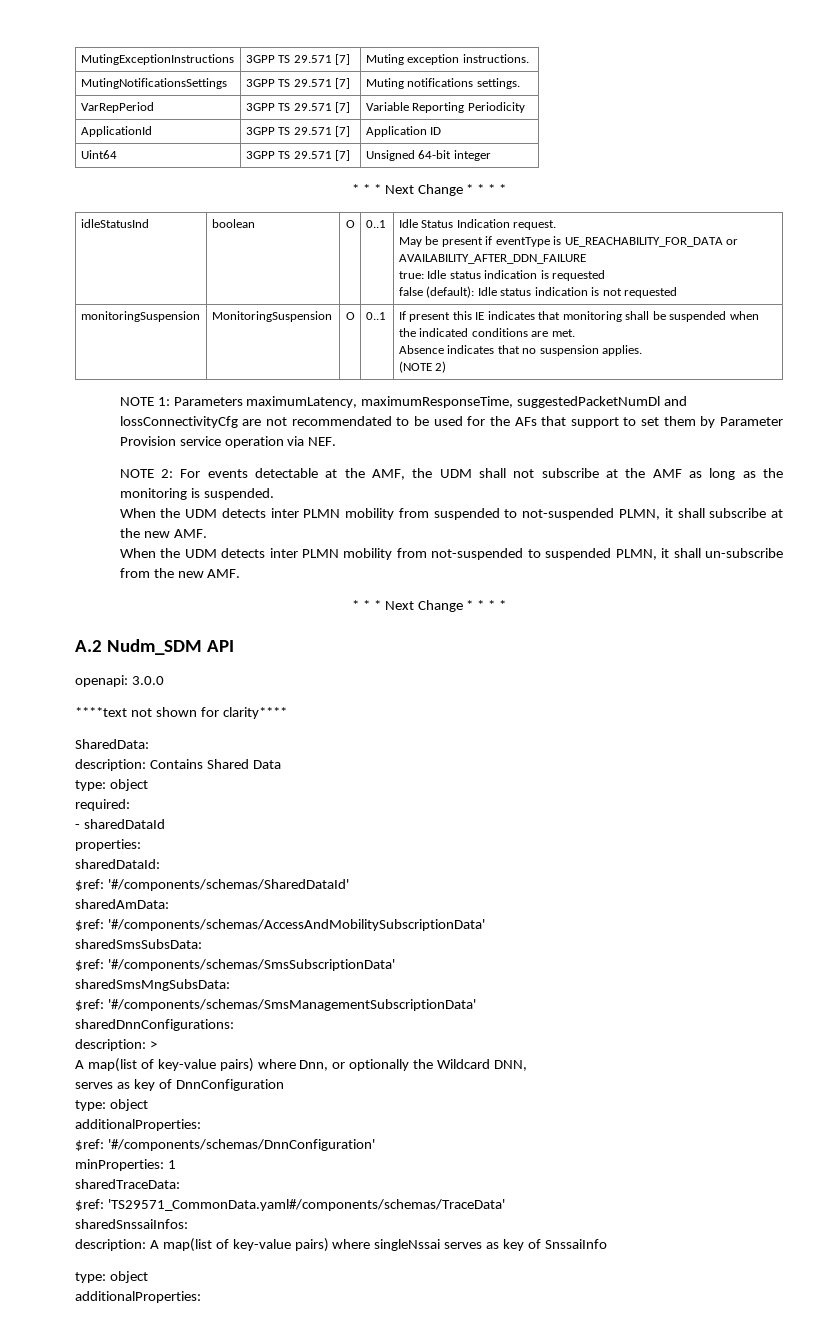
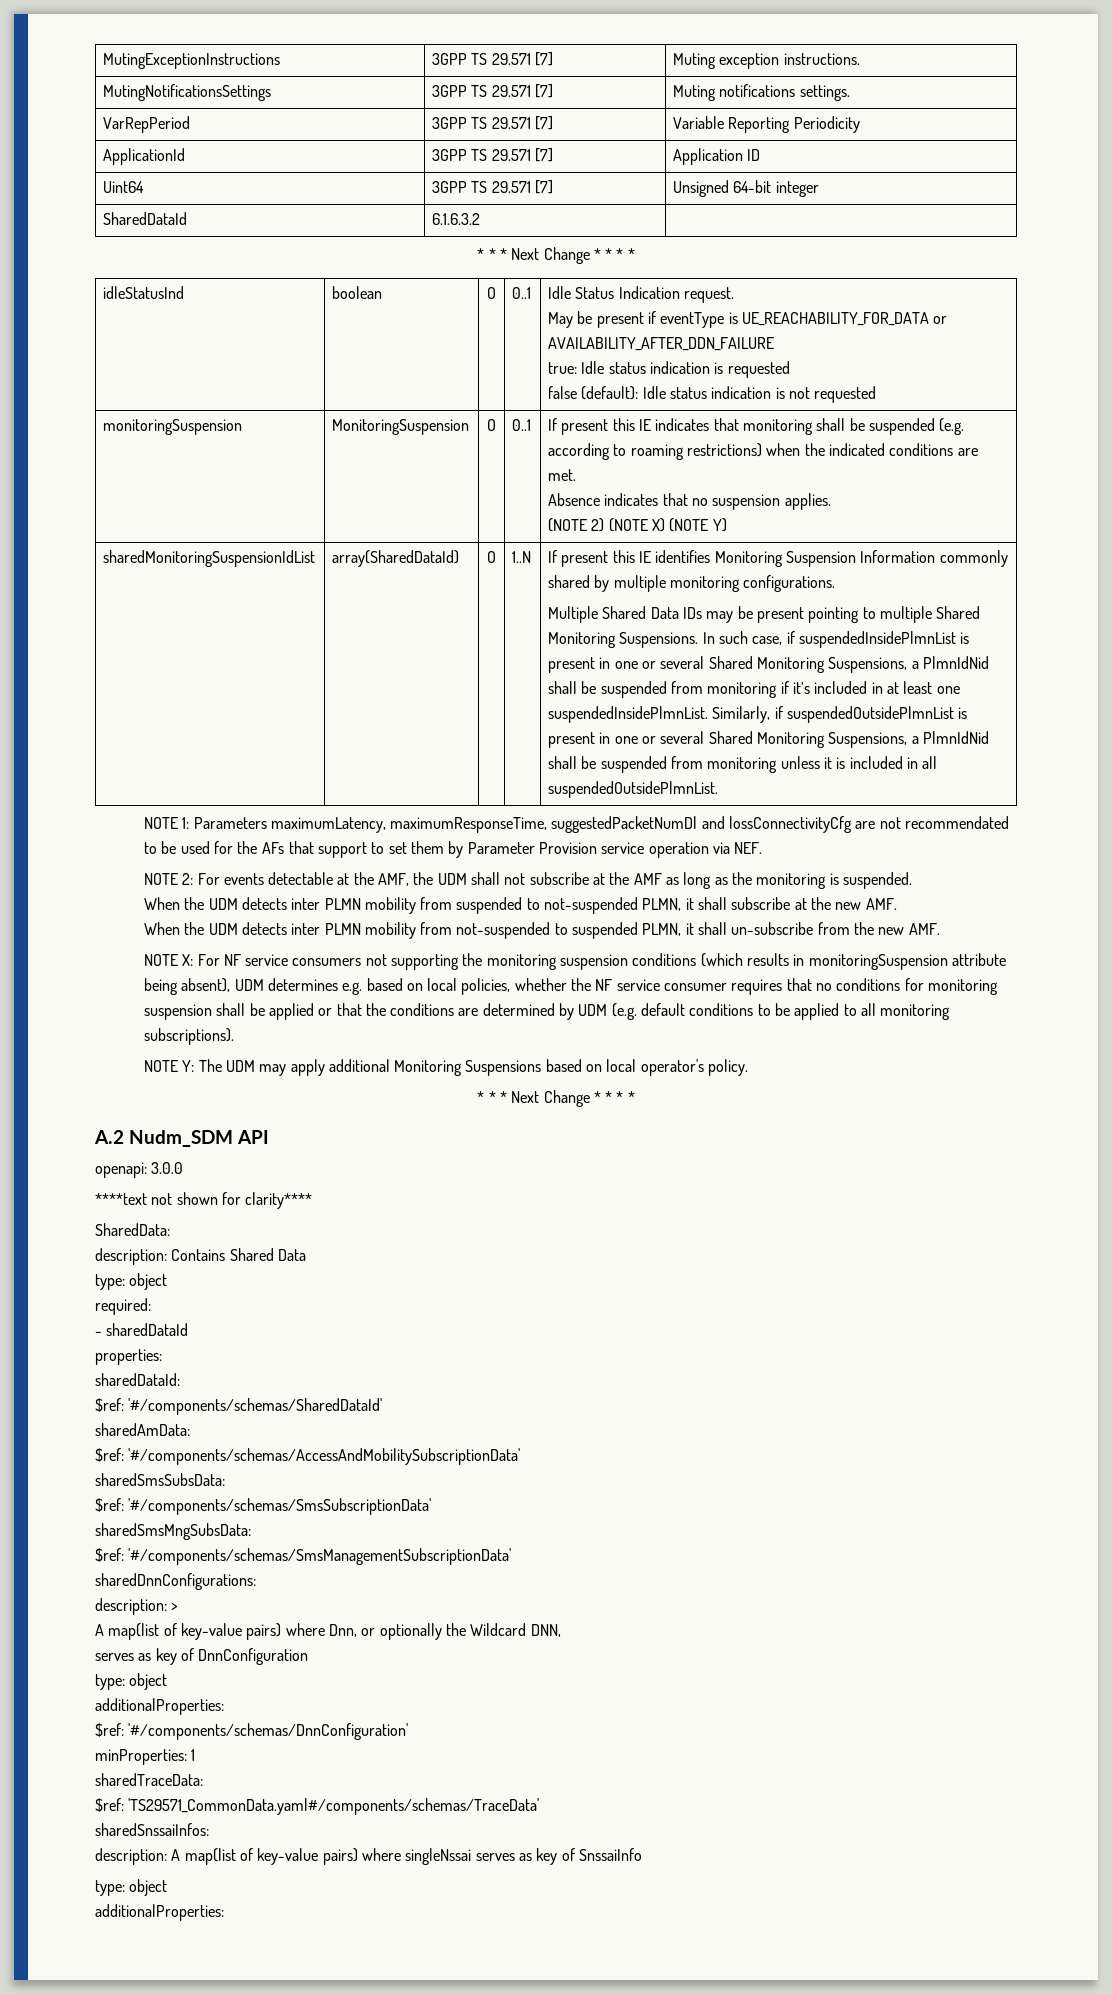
+ SharedDataId | 6.1.6.3.2 |
- monitoringSuspension | MonitoringSuspension | O | 0..1 | If present this IE indicates that monitoring shall be suspended when the indicated conditions are met.
+ monitoringSuspension | MonitoringSuspension | O | 0..1 | If present this IE indicates that monitoring shall be suspended (e.g. according to roaming restrictions) when the indicated conditions are met.
  Absence indicates that no suspension applies.
- (NOTE 2)
+ (NOTE 2) (NOTE X) (NOTE Y)
+ sharedMonitoringSuspensionIdList | array(SharedDataId) | O | 1..N | If present this IE identifies Monitoring Suspension Information commonly shared by multiple monitoring configurations.
+ Multiple Shared Data IDs may be present pointing to multiple Shared Monitoring Suspensions. In such case, if suspendedInsidePlmnList is present in one or several Shared Monitoring Suspensions, a PlmnIdNid shall be suspended from monitoring if it’s included in at least one suspendedInsidePlmnList. Similarly, if suspendedOutsidePlmnList is present in one or several Shared Monitoring Suspensions, a PlmnIdNid shall be suspended from monitoring unless it is included in all suspendedOutsidePlmnList.
+ NOTE X: For NF service consumers not supporting the monitoring suspension conditions (which results in monitoringSuspension attribute being absent), UDM determines e.g. based on local policies, whether the NF service consumer requires that no conditions for monitoring suspension shall be applied or that the conditions are determined by UDM (e.g. default conditions to be applied to all monitoring subscriptions).
+ NOTE Y: The UDM may apply additional Monitoring Suspensions based on local operator's policy.

